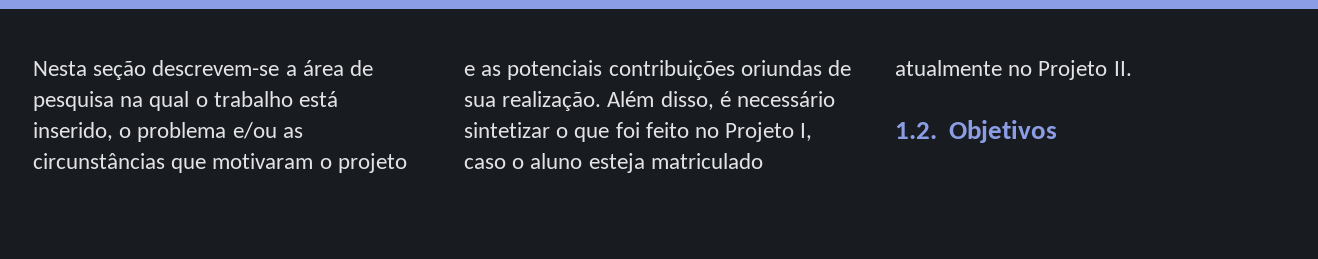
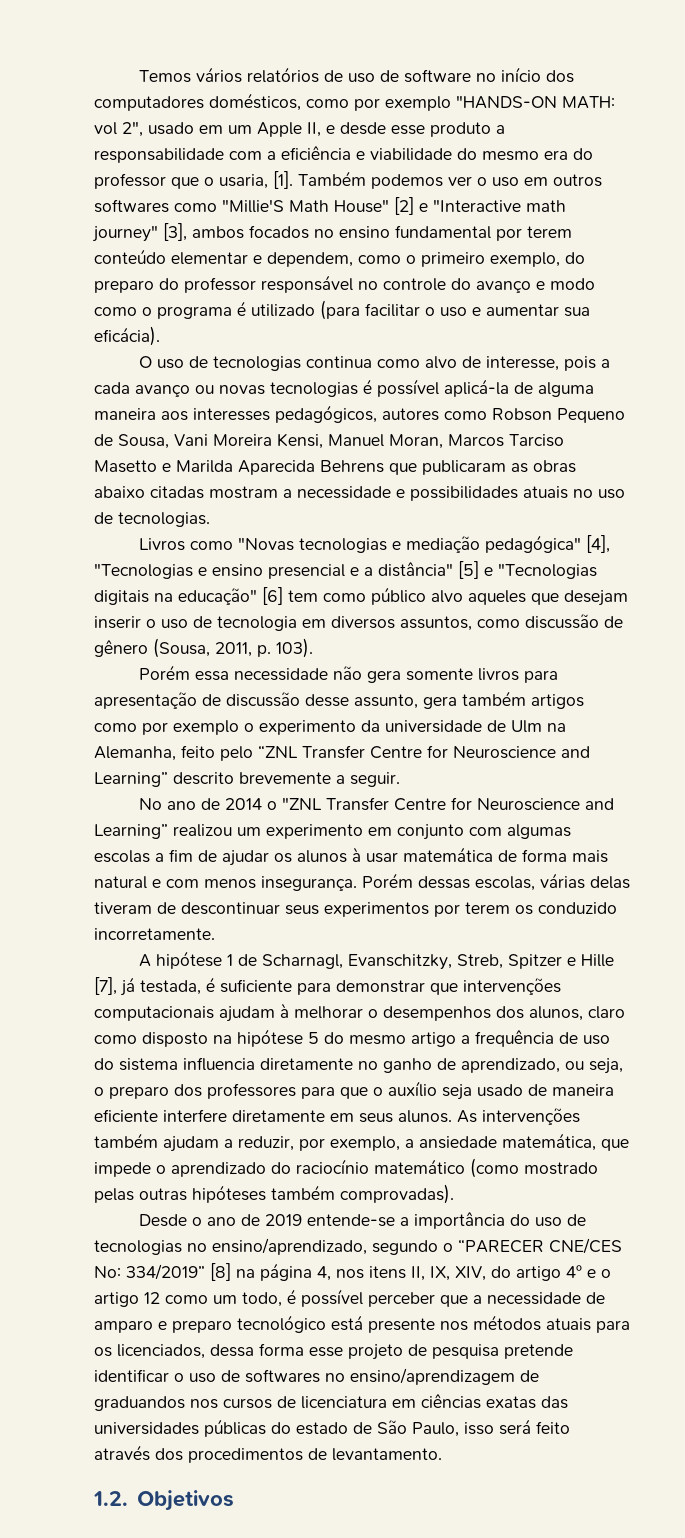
- Nesta seção descrevem-se a área de pesquisa na qual o trabalho está inserido, o problema e/ou as circunstâncias que motivaram o projeto e as potenciais contribuições oriundas de sua realização. Além disso, é necessário sintetizar o que foi feito no Projeto I, caso o aluno esteja matriculado atualmente no Projeto II.
+ Temos vários relatórios de uso de software no início dos computadores domésticos, como por exemplo "HANDS-ON MATH: vol 2", usado em um Apple II, e desde esse produto a responsabilidade com a eficiência e viabilidade do mesmo era do professor que o usaria, [1]. Também podemos ver o uso em outros softwares como "Millie'S Math House" [2] e "Interactive math journey" [3], ambos focados no ensino fundamental por terem conteúdo elementar e dependem, como o primeiro exemplo, do preparo do professor responsável no controle do avanço e modo como o programa é utilizado (para facilitar o uso e aumentar sua eficácia).
+ O uso de tecnologias continua como alvo de interesse, pois a cada avanço ou novas tecnologias é possível aplicá-la de alguma maneira aos interesses pedagógicos, autores como Robson Pequeno de Sousa, Vani Moreira Kensi, Manuel Moran, Marcos Tarciso Masetto e Marilda Aparecida Behrens que publicaram as obras abaixo citadas mostram a necessidade e possibilidades atuais no uso de tecnologias.
+ Livros como "Novas tecnologias e mediação pedagógica" [4], "Tecnologias e ensino presencial e a distância" [5] e "Tecnologias digitais na educação" [6] tem como público alvo aqueles que desejam inserir o uso de tecnologia em diversos assuntos, como discussão de gênero (Sousa, 2011, p. 103).
+ Porém essa necessidade não gera somente livros para apresentação de discussão desse assunto, gera também artigos como por exemplo o experimento da universidade de Ulm na Alemanha, feito pelo “ZNL Transfer Centre for Neuroscience and Learning” descrito brevemente a seguir.
+ No ano de 2014 o "ZNL Transfer Centre for Neuroscience and Learning” realizou um experimento em conjunto com algumas escolas a fim de ajudar os alunos à usar matemática de forma mais natural e com menos insegurança. Porém dessas escolas, várias delas tiveram de descontinuar seus experimentos por terem os conduzido incorretamente.
+ A hipótese 1 de Scharnagl, Evanschitzky, Streb, Spitzer e Hille [7], já testada, é suficiente para demonstrar que intervenções computacionais ajudam à melhorar o desempenhos dos alunos, claro como disposto na hipótese 5 do mesmo artigo a frequência de uso do sistema influencia diretamente no ganho de aprendizado, ou seja, o preparo dos professores para que o auxílio seja usado de maneira eficiente interfere diretamente em seus alunos. As intervenções também ajudam a reduzir, por exemplo, a ansiedade matemática, que impede o aprendizado do raciocínio matemático (como mostrado pelas outras hipóteses também comprovadas).
+ Desde o ano de 2019 entende-se a importância do uso de tecnologias no ensino/aprendizado, segundo o “PARECER CNE/CES No: 334/2019” [8] na página 4, nos itens II, IX, XIV, do artigo 4º e o artigo 12 como um todo, é possível perceber que a necessidade de amparo e preparo tecnológico está presente nos métodos atuais para os licenciados, dessa forma esse projeto de pesquisa pretende identificar o uso de softwares no ensino/aprendizagem de graduandos nos cursos de licenciatura em ciências exatas das universidades públicas do estado de São Paulo, isso será feito através dos procedimentos de levantamento.

